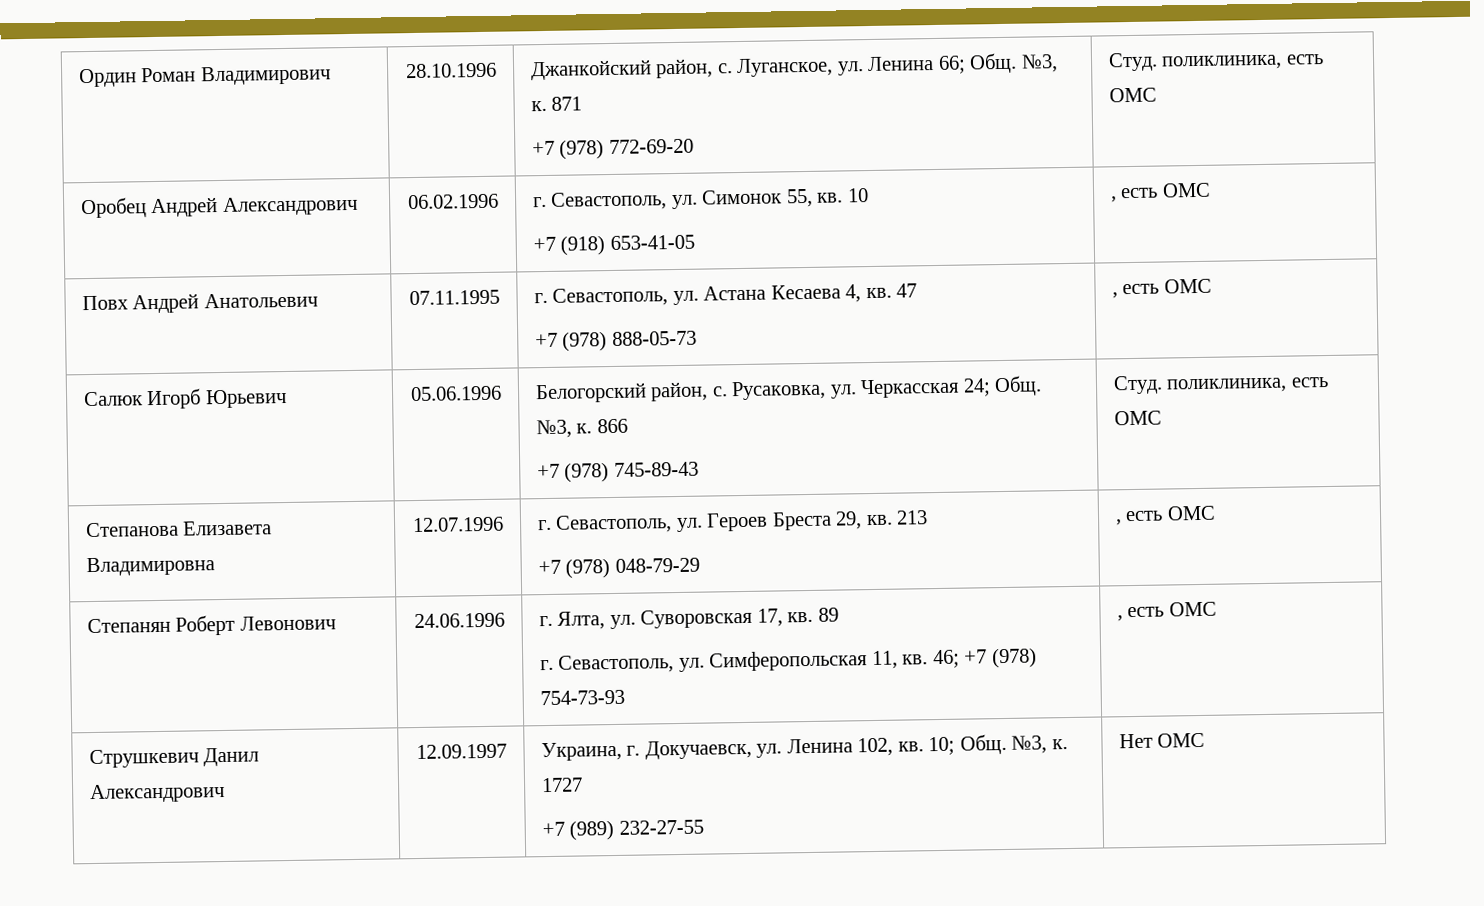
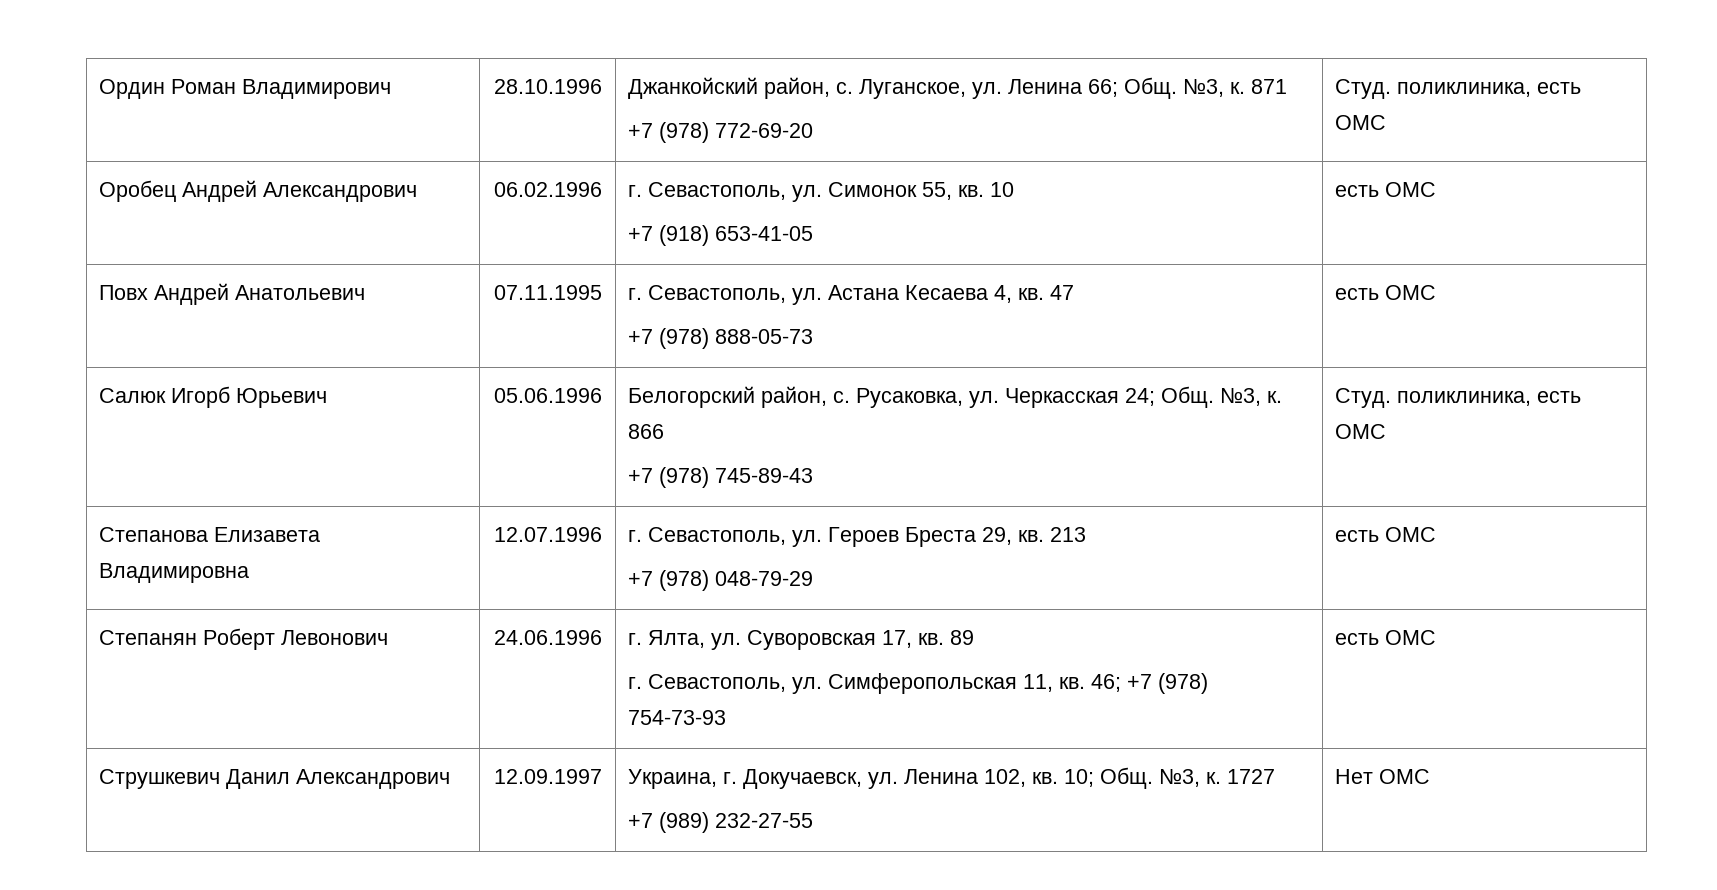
  Оробец Андрей Александрович | 06.02.1996 | г. Севастополь, ул. Симонок 55, кв. 10
- +7 (918) 653-41-05 | , есть ОМС
+ +7 (918) 653-41-05 | есть ОМС
  Повх Андрей Анатольевич | 07.11.1995 | г. Севастополь, ул. Астана Кесаева 4, кв. 47
- +7 (978) 888-05-73 | , есть ОМС
+ +7 (978) 888-05-73 | есть ОМС
  Степанова Елизавета Владимировна | 12.07.1996 | г. Севастополь, ул. Героев Бреста 29, кв. 213
- +7 (978) 048-79-29 | , есть ОМС
+ +7 (978) 048-79-29 | есть ОМС
  Степанян Роберт Левонович | 24.06.1996 | г. Ялта, ул. Суворовская 17, кв. 89
- г. Севастополь, ул. Симферопольская 11, кв. 46; +7 (978) 754-73-93 | , есть ОМС
+ г. Севастополь, ул. Симферопольская 11, кв. 46; +7 (978) 754-73-93 | есть ОМС

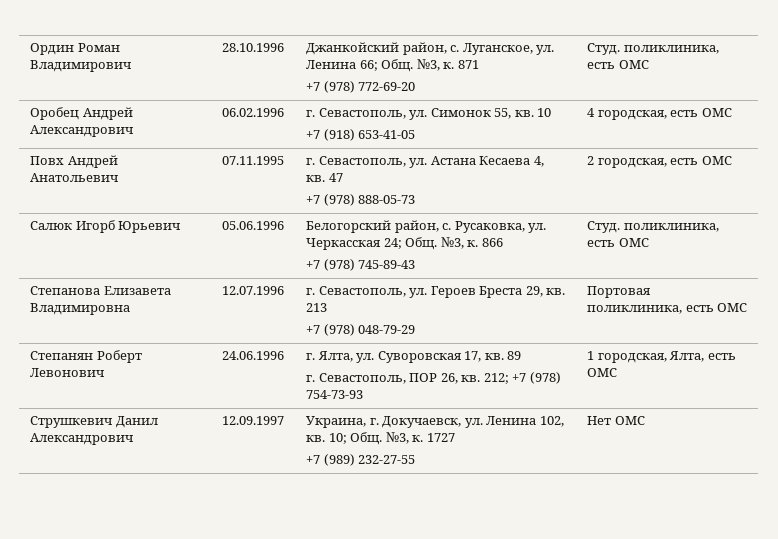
  Оробец Андрей Александрович | 06.02.1996 | г. Севастополь, ул. Симонок 55, кв. 10
- +7 (918) 653-41-05 | есть ОМС
+ +7 (918) 653-41-05 | 4 городская, есть ОМС
  Повх Андрей Анатольевич | 07.11.1995 | г. Севастополь, ул. Астана Кесаева 4, кв. 47
- +7 (978) 888-05-73 | есть ОМС
+ +7 (978) 888-05-73 | 2 городская, есть ОМС
  Степанова Елизавета Владимировна | 12.07.1996 | г. Севастополь, ул. Героев Бреста 29, кв. 213
- +7 (978) 048-79-29 | есть ОМС
+ +7 (978) 048-79-29 | Портовая поликлиника, есть ОМС
  Степанян Роберт Левонович | 24.06.1996 | г. Ялта, ул. Суворовская 17, кв. 89
- г. Севастополь, ул. Симферопольская 11, кв. 46; +7 (978) 754-73-93 | есть ОМС
+ г. Севастополь, ПОР 26, кв. 212; +7 (978) 754-73-93 | 1 городская, Ялта, есть ОМС

